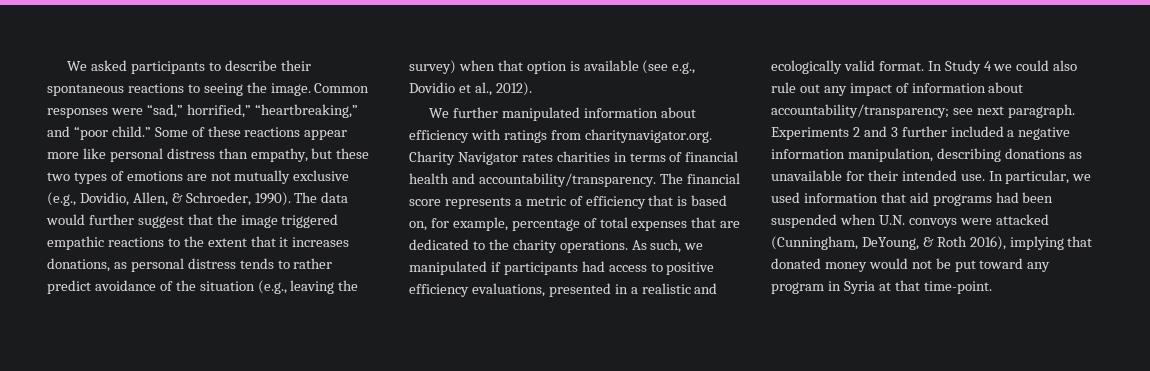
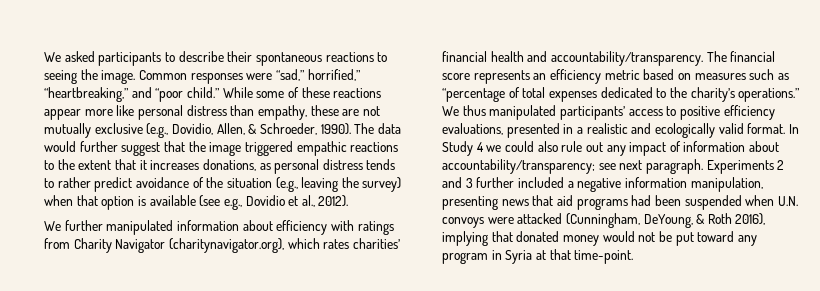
- Some of these reactions appear more like personal distress than empathy, but these two types of emotions are not mutually exclusive (e.g., Dovidio, Allen, & Schroeder, 1990).
+ While some of these reactions appear more like personal distress than empathy, these are not mutually exclusive (e.g., Dovidio, Allen, & Schroeder, 1990).
- We further manipulated information about efficiency with ratings from charitynavigator.org. Charity Navigator rates charities in terms of financial health and accountability/transparency.
+ We further manipulated information about efficiency with ratings from Charity Navigator (charitynavigator.org), which rates charities’ financial health and accountability/transparency.
- The financial score represents a metric of efficiency that is based on, for example, percentage of total expenses that are dedicated to the charity operations. As such, we manipulated if participants had access to positive efficiency evaluations, presented in a realistic and ecologically valid format.
+ The financial score represents an efficiency metric based on measures such as “percentage of total expenses dedicated to the charity’s operations.” We thus manipulated participants’ access to positive efficiency evaluations, presented in a realistic and ecologically valid format.
- Experiments 2 and 3 further included a negative information manipulation, describing donations as unavailable for their intended use. In particular, we used information that aid programs had been suspended when U.N. convoys were attacked (Cunningham, DeYoung, & Roth 2016), implying that donated money would not be put toward any program in Syria at that time-point.
+ Experiments 2 and 3 further included a negative information manipulation, presenting news that aid programs had been suspended when U.N. convoys were attacked (Cunningham, DeYoung, & Roth 2016), implying that donated money would not be put toward any program in Syria at that time-point.

